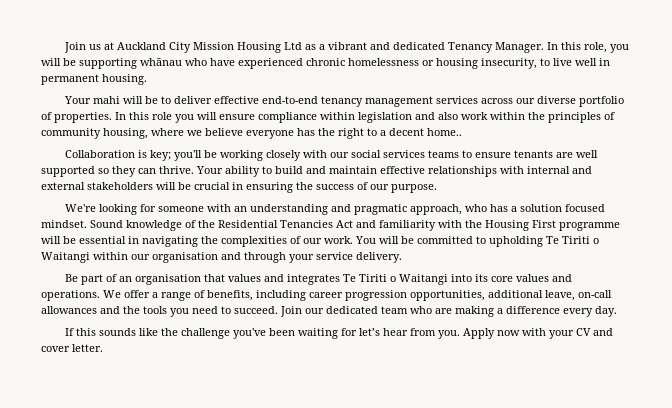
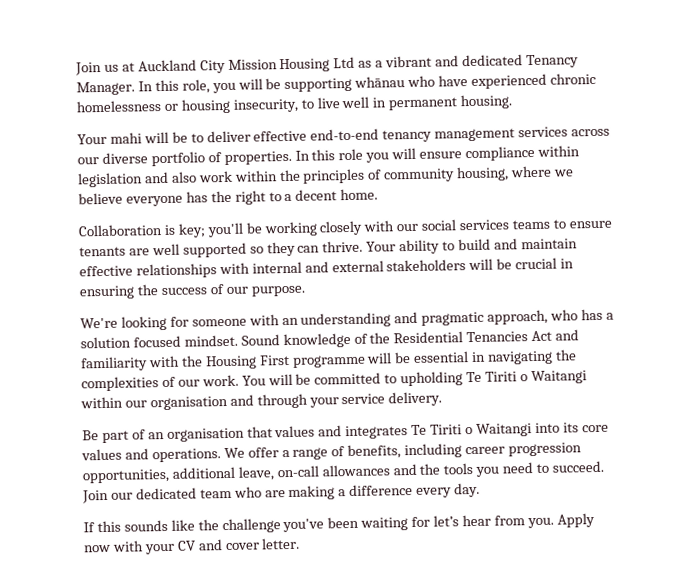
- In this role you will ensure compliance within legislation and also work within the principles of community housing, where we believe everyone has the right to a decent home..
+ In this role you will ensure compliance within legislation and also work within the principles of community housing, where we believe everyone has the right to a decent home.

